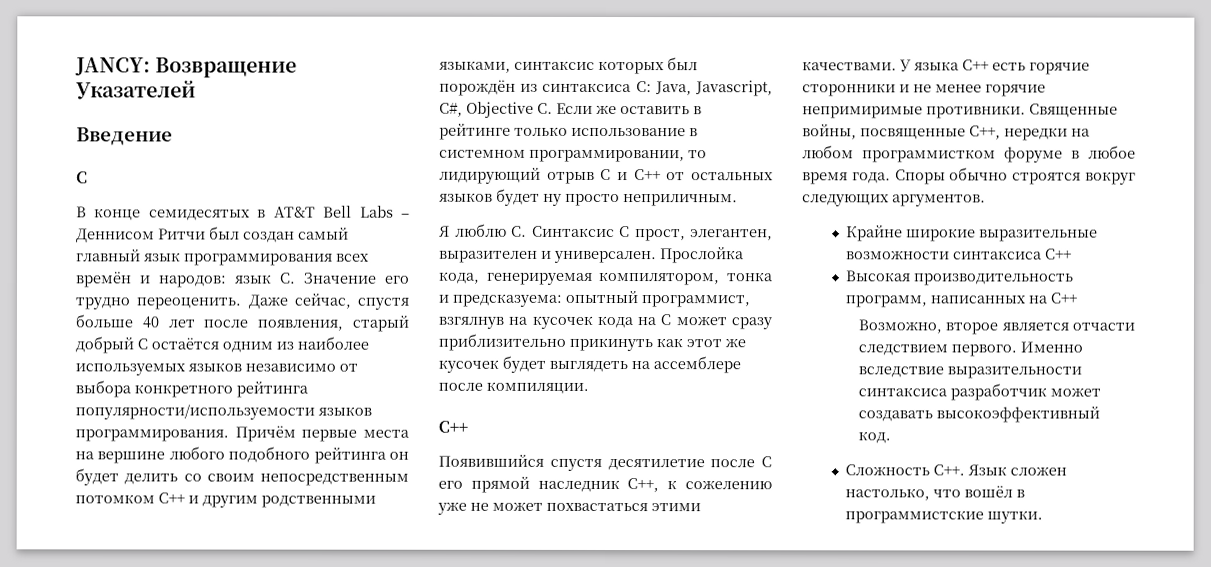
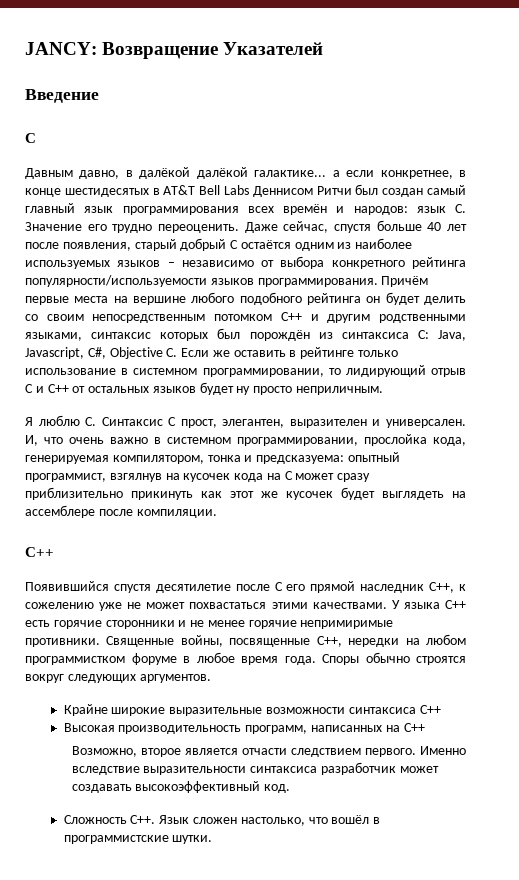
- В конце семидесятых в AT&T Bell Labs – Деннисом Ритчи был создан самый главный язык программирования всех времён и народов: язык C. Значение его трудно переоценить.
+ Давным давно, в далёкой далёкой галактике... а если конкретнее, в конце шестидесятых в AT&T Bell Labs Деннисом Ритчи был создан самый главный язык программирования всех времён и народов: язык C. Значение его трудно переоценить.
- Даже сейчас, спустя больше 40 лет после появления, старый добрый C остаётся одним из наиболее используемых языков независимо от выбора конкретного рейтинга популярности/используемости языков программирования.
+ Даже сейчас, спустя больше 40 лет после появления, старый добрый C остаётся одним из наиболее используемых языков – независимо от выбора конкретного рейтинга популярности/используемости языков программирования.
- Прослойка кода, генерируемая компилятором, тонка и предсказуема: опытный программист, взгялнув на кусочек кода на C может сразу приблизительно прикинуть как этот же кусочек будет выглядеть на ассемблере после компиляции.
+ И, что очень важно в системном программировании, прослойка кода, генерируемая компилятором, тонка и предсказуема: опытный программист, взгялнув на кусочек кода на C может сразу приблизительно прикинуть как этот же кусочек будет выглядеть на ассемблере после компиляции.

